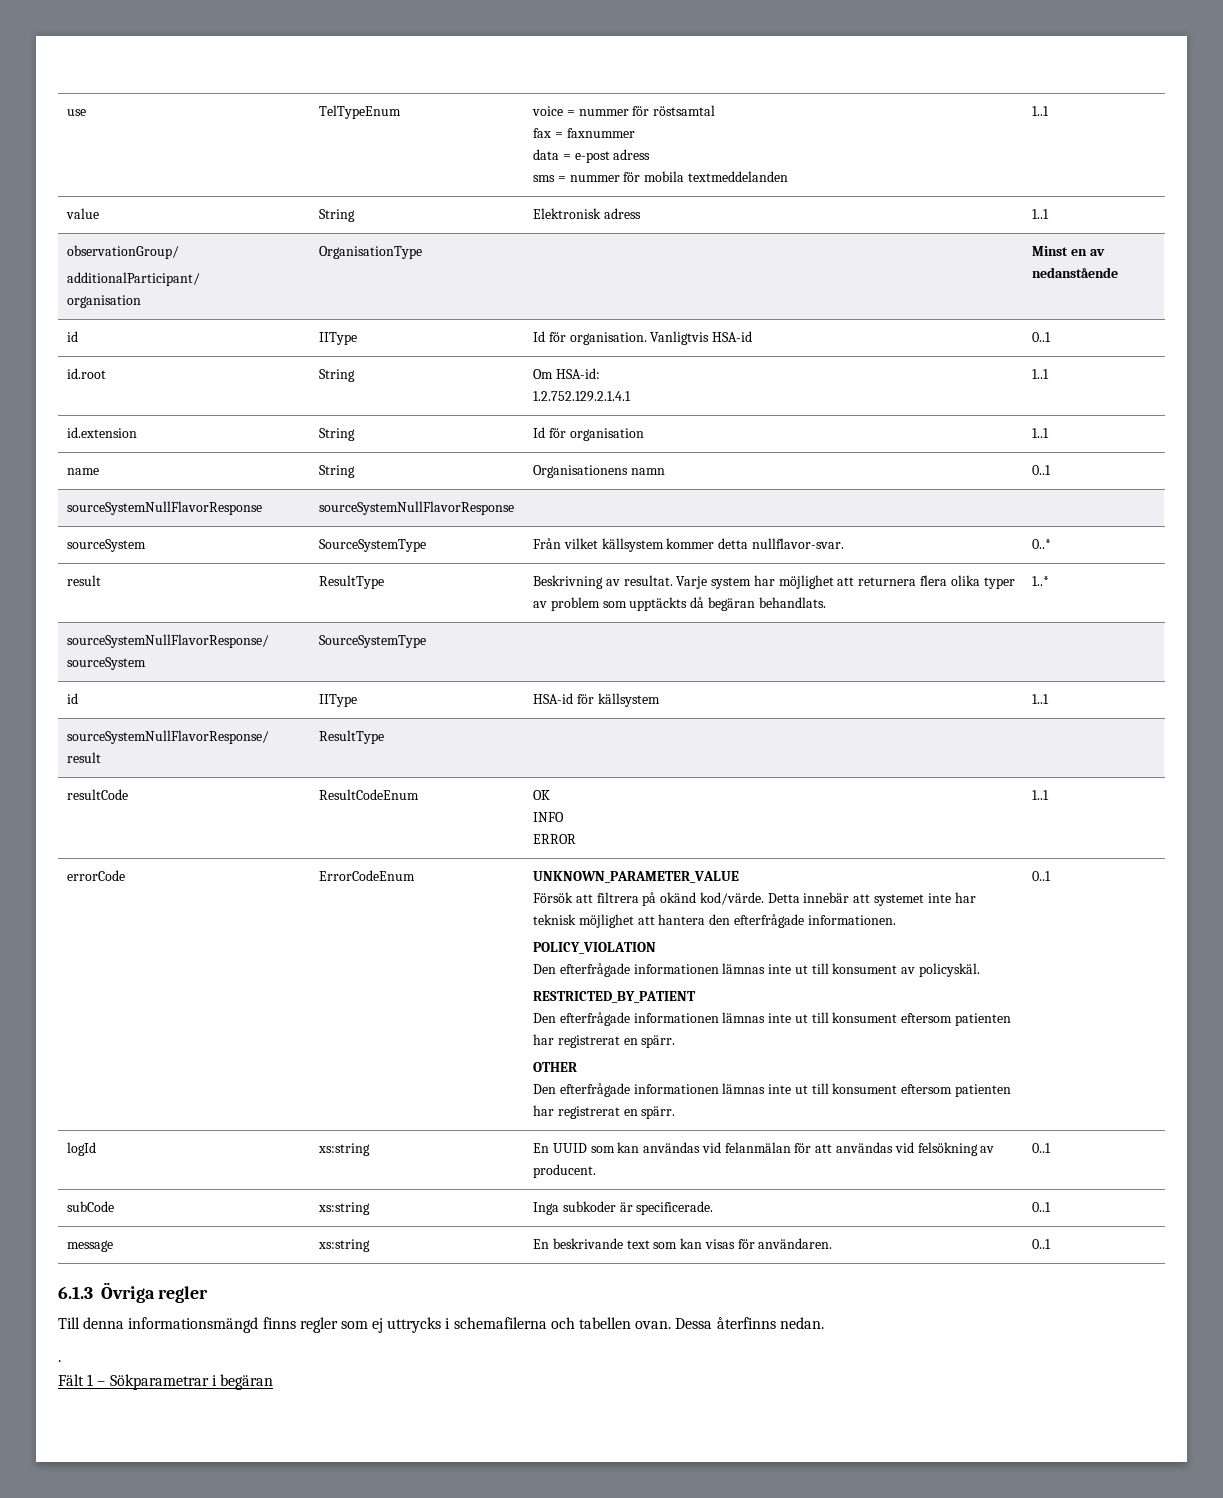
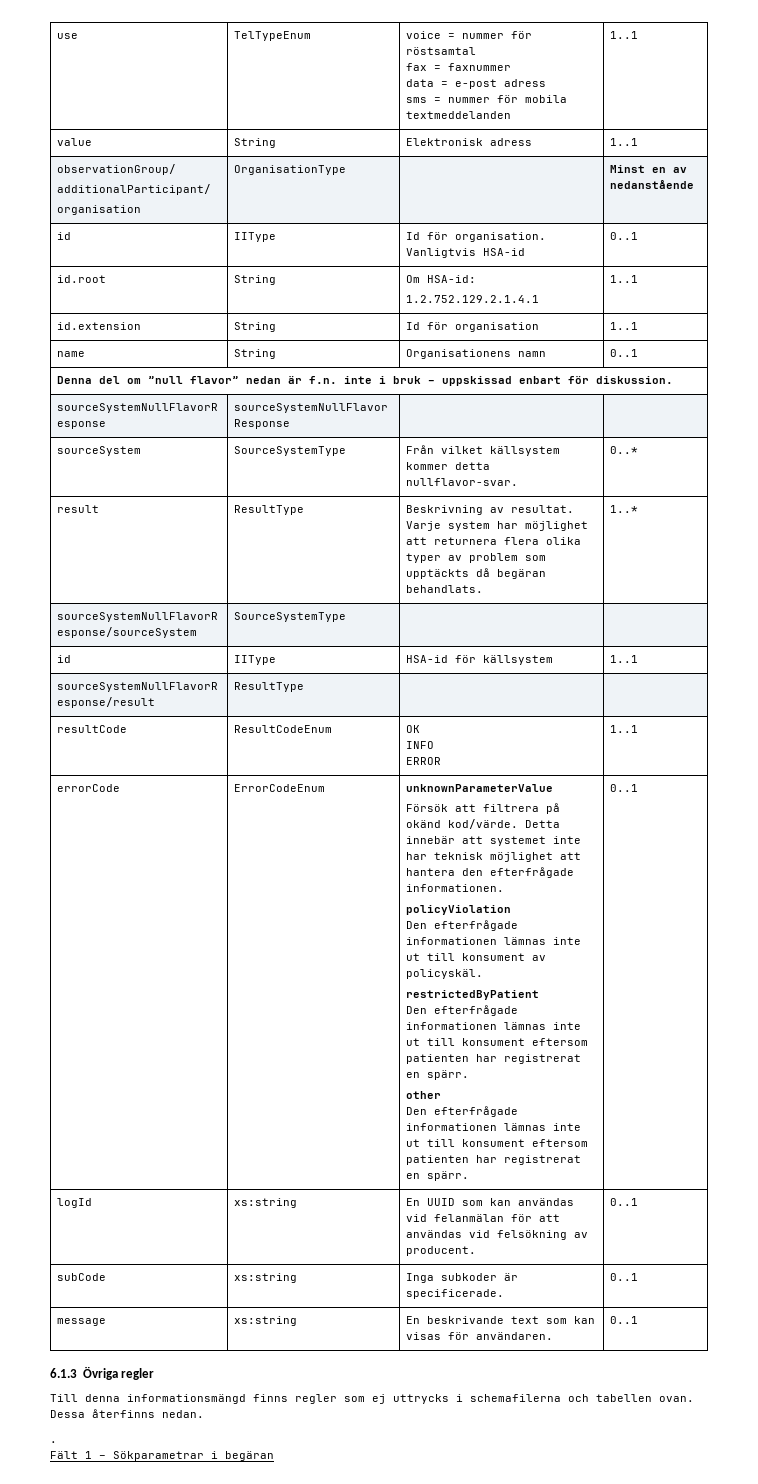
+ Denna del om ”null flavor” nedan är f.n. inte i bruk – uppskissad enbart för diskussion.
- UNKNOWN_PARAMETER_VALUE
+ unknownParameterValue
- POLICY_VIOLATION
+ policyViolation
- RESTRICTED_BY_PATIENT
+ restrictedByPatient
- OTHER
+ other

